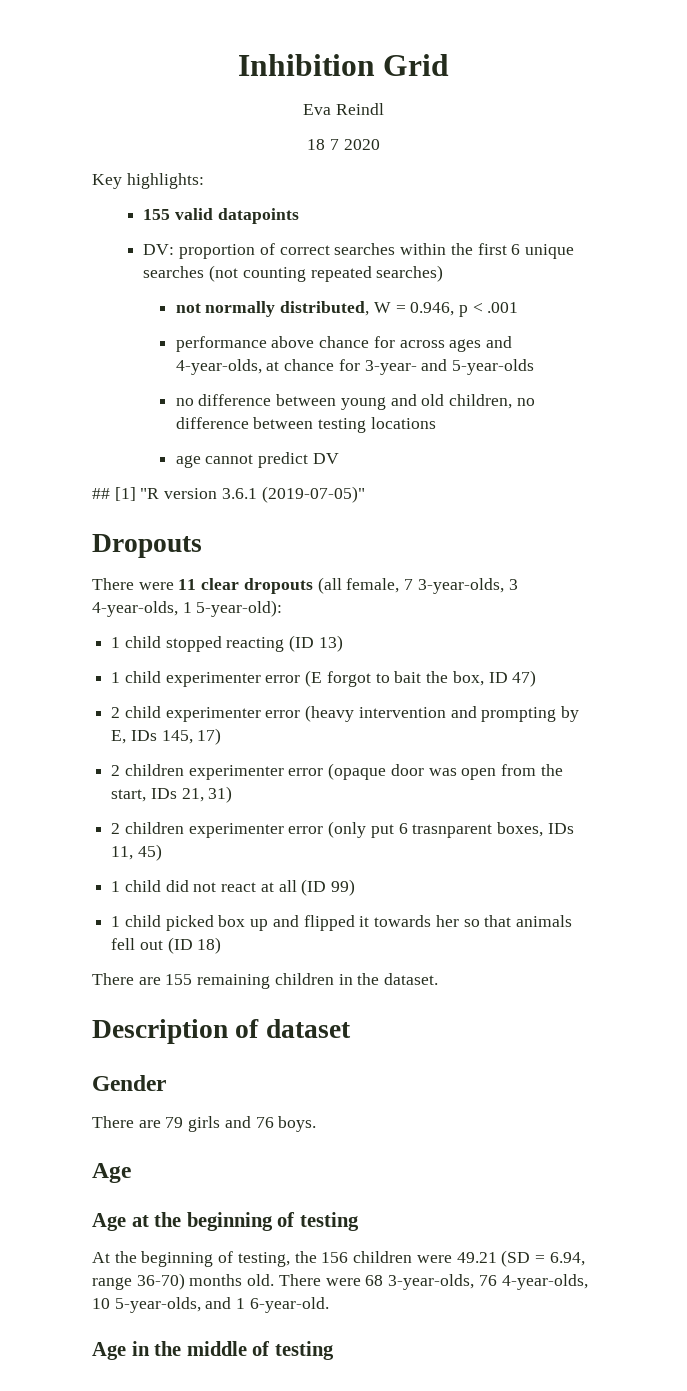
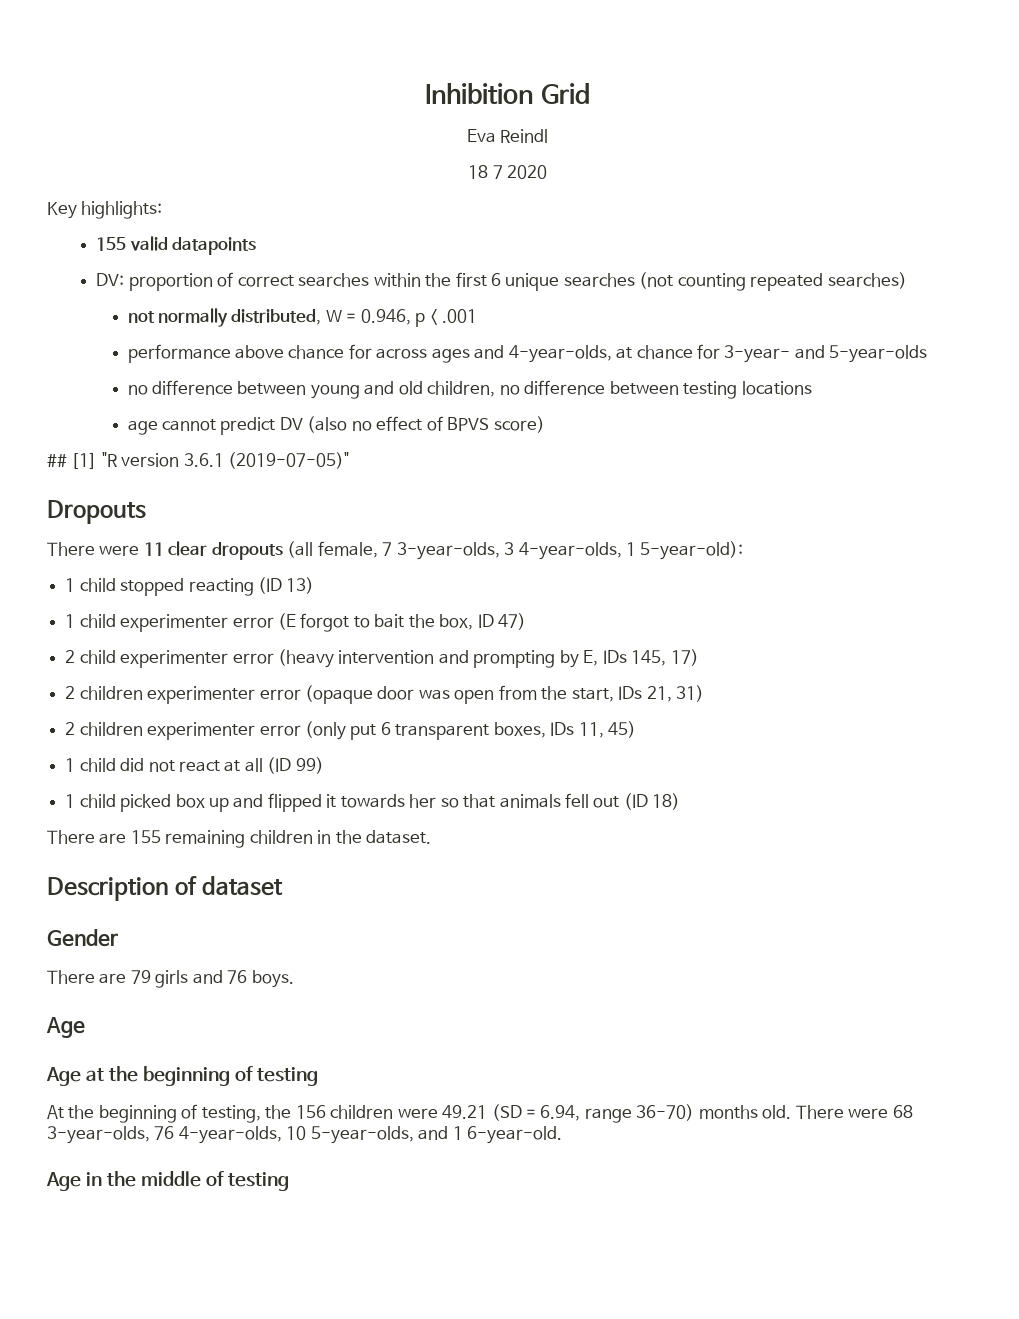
- age cannot predict DV
+ age cannot predict DV (also no effect of BPVS score)
- 2 children experimenter error (only put 6 trasnparent boxes, IDs 11, 45)
+ 2 children experimenter error (only put 6 transparent boxes, IDs 11, 45)

